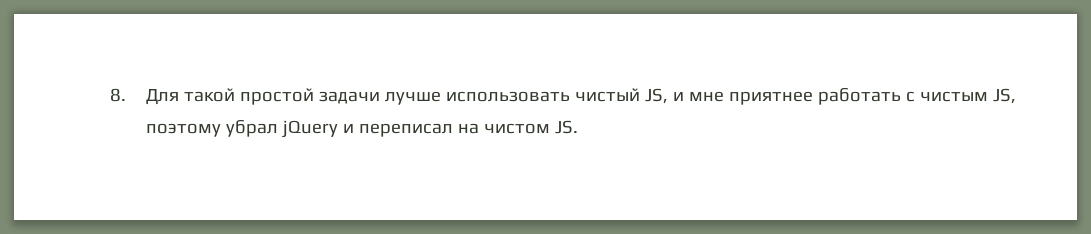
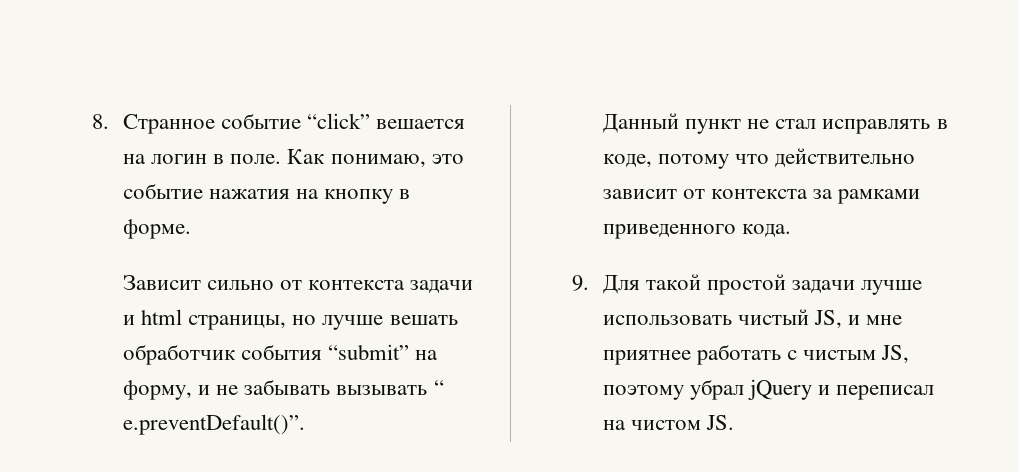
- 8. Для такой простой задачи лучше использовать чистый JS, и мне приятнее работать с чистым JS, поэтому убрал jQuery и переписал на чистом JS.
+ 8. Странное событие “click” вешается на логин в поле. Как понимаю, это событие нажатия на кнопку в форме.
+ Зависит сильно от контекста задачи и html страницы, но лучше вешать обработчик события “submit” на форму, и не забывать вызывать “ e.preventDefault()”.
+ Данный пункт не стал исправлять в коде, потому что действительно зависит от контекста за рамками приведенного кода.
+ 9. Для такой простой задачи лучше использовать чистый JS, и мне приятнее работать с чистым JS, поэтому убрал jQuery и переписал на чистом JS.

